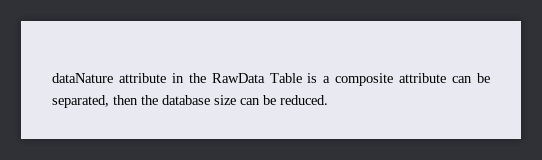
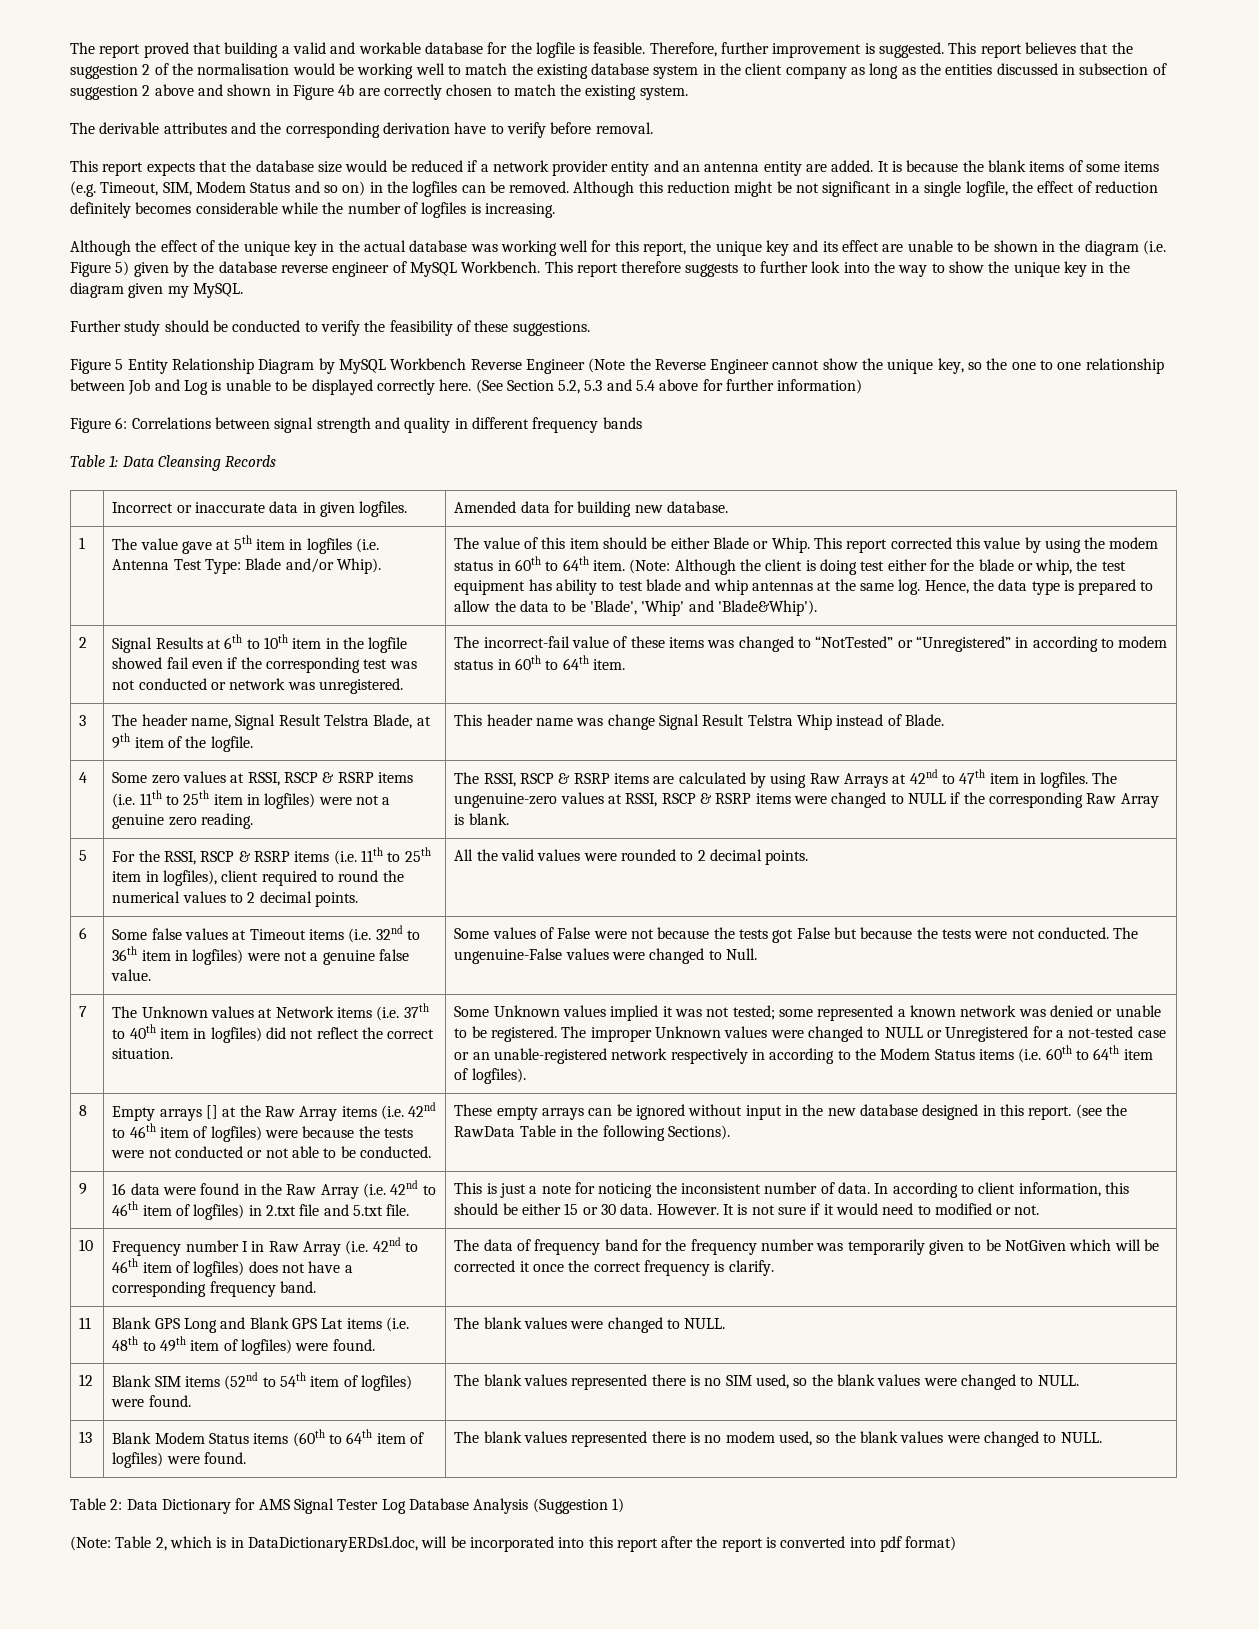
- dataNature attribute in the RawData Table is a composite attribute can be separated, then the database size can be reduced.
+ The report proved that building a valid and workable database for the logfile is feasible. Therefore, further improvement is suggested. This report believes that the suggestion 2 of the normalisation would be working well to match the existing database system in the client company as long as the entities discussed in subsection of suggestion 2 above and shown in Figure 4b are correctly chosen to match the existing system.
+ The derivable attributes and the corresponding derivation have to verify before removal.
+ This report expects that the database size would be reduced if a network provider entity and an antenna entity are added. It is because the blank items of some items (e.g. Timeout, SIM, Modem Status and so on) in the logfiles can be removed. Although this reduction might be not significant in a single logfile, the effect of reduction definitely becomes considerable while the number of logfiles is increasing.
+ Although the effect of the unique key in the actual database was working well for this report, the unique key and its effect are unable to be shown in the diagram (i.e. Figure 5) given by the database reverse engineer of MySQL Workbench. This report therefore suggests to further look into the way to show the unique key in the diagram given my MySQL.
+ Further study should be conducted to verify the feasibility of these suggestions.
+ Figure 5 Entity Relationship Diagram by MySQL Workbench Reverse Engineer (Note the Reverse Engineer cannot show the unique key, so the one to one relationship between Job and Log is unable to be displayed correctly here. (See Section 5.2, 5.3 and 5.4 above for further information)
+ Figure 6: Correlations between signal strength and quality in different frequency bands
+ Table 1: Data Cleansing Records
+ | Incorrect or inaccurate data in given logfiles. | Amended data for building new database.
+ 1 | The value gave at 5th item in logfiles (i.e. Antenna Test Type: Blade and/or Whip). | The value of this item should be either Blade or Whip. This report corrected this value by using the modem status in 60th to 64th item. (Note: Although the client is doing test either for the blade or whip, the test equipment has ability to test blade and whip antennas at the same log. Hence, the data type is prepared to allow the data to be 'Blade', 'Whip' and 'Blade&Whip').
+ 2 | Signal Results at 6th to 10th item in the logfile showed fail even if the corresponding test was not conducted or network was unregistered. | The incorrect-fail value of these items was changed to “NotTested” or “Unregistered” in according to modem status in 60th to 64th item.
+ 3 | The header name, Signal Result Telstra Blade, at 9th item of the logfile. | This header name was change Signal Result Telstra Whip instead of Blade.
+ 4 | Some zero values at RSSI, RSCP & RSRP items (i.e. 11th to 25th item in logfiles) were not a genuine zero reading. | The RSSI, RSCP & RSRP items are calculated by using Raw Arrays at 42nd to 47th item in logfiles. The ungenuine-zero values at RSSI, RSCP & RSRP items were changed to NULL if the corresponding Raw Array is blank.
+ 5 | For the RSSI, RSCP & RSRP items (i.e. 11th to 25th item in logfiles), client required to round the numerical values to 2 decimal points. | All the valid values were rounded to 2 decimal points.
+ 6 | Some false values at Timeout items (i.e. 32nd to 36th item in logfiles) were not a genuine false value. | Some values of False were not because the tests got False but because the tests were not conducted. The ungenuine-False values were changed to Null.
+ 7 | The Unknown values at Network items (i.e. 37th to 40th item in logfiles) did not reflect the correct situation. | Some Unknown values implied it was not tested; some represented a known network was denied or unable to be registered. The improper Unknown values were changed to NULL or Unregistered for a not-tested case or an unable-registered network respectively in according to the Modem Status items (i.e. 60th to 64th item of logfiles).
+ 8 | Empty arrays [] at the Raw Array items (i.e. 42nd to 46th item of logfiles) were because the tests were not conducted or not able to be conducted. | These empty arrays can be ignored without input in the new database designed in this report. (see the RawData Table in the following Sections).
+ 9 | 16 data were found in the Raw Array (i.e. 42nd to 46th item of logfiles) in 2.txt file and 5.txt file. | This is just a note for noticing the inconsistent number of data. In according to client information, this should be either 15 or 30 data. However. It is not sure if it would need to modified or not.
+ 10 | Frequency number I in Raw Array (i.e. 42nd to 46th item of logfiles) does not have a corresponding frequency band. | The data of frequency band for the frequency number was temporarily given to be NotGiven which will be corrected it once the correct frequency is clarify.
+ 11 | Blank GPS Long and Blank GPS Lat items (i.e. 48th to 49th item of logfiles) were found. | The blank values were changed to NULL.
+ 12 | Blank SIM items (52nd to 54th item of logfiles) were found. | The blank values represented there is no SIM used, so the blank values were changed to NULL.
+ 13 | Blank Modem Status items (60th to 64th item of logfiles) were found. | The blank values represented there is no modem used, so the blank values were changed to NULL.
+ Table 2: Data Dictionary for AMS Signal Tester Log Database Analysis (Suggestion 1)
+ (Note: Table 2, which is in DataDictionaryERDs1.doc, will be incorporated into this report after the report is converted into pdf format)

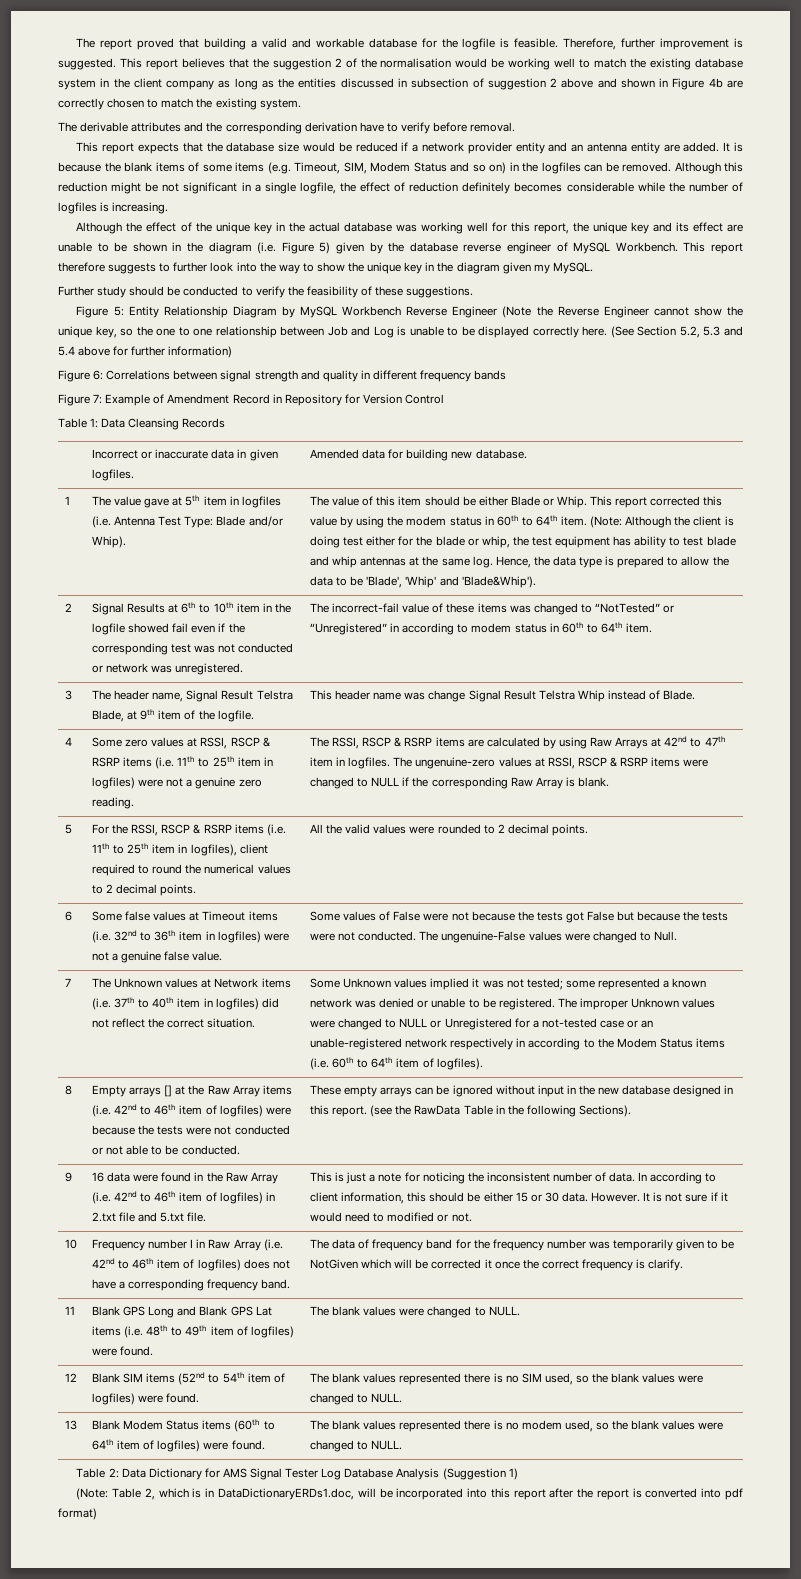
- Figure 5 Entity Relationship Diagram by MySQL Workbench Reverse Engineer (Note the Reverse Engineer cannot show the unique key, so the one to one relationship between Job and Log is unable to be displayed correctly here.
+ Figure 5: Entity Relationship Diagram by MySQL Workbench Reverse Engineer (Note the Reverse Engineer cannot show the unique key, so the one to one relationship between Job and Log is unable to be displayed correctly here.
+ Figure 7: Example of Amendment Record in Repository for Version Control

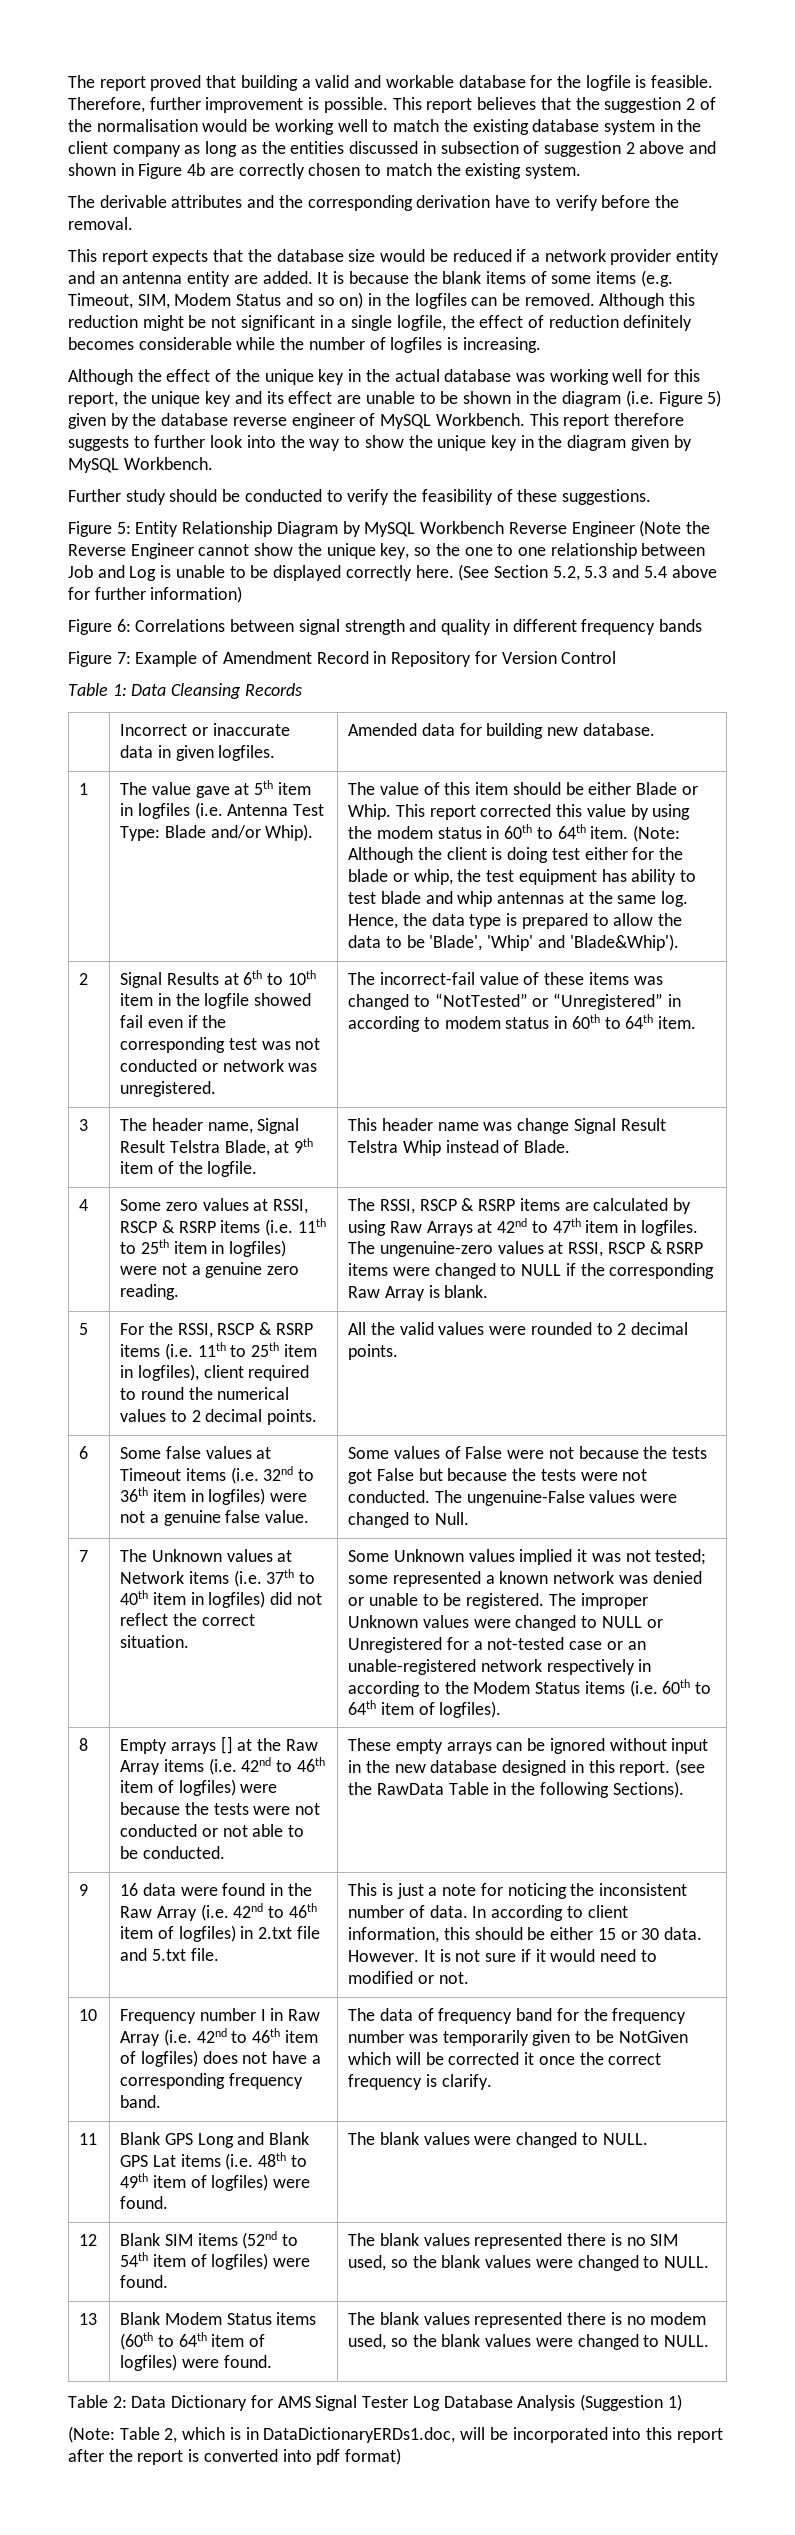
- Therefore, further improvement is suggested.
+ Therefore, further improvement is possible.
- The derivable attributes and the corresponding derivation have to verify before removal.
+ The derivable attributes and the corresponding derivation have to verify before the removal.
- This report therefore suggests to further look into the way to show the unique key in the diagram given my MySQL.
+ This report therefore suggests to further look into the way to show the unique key in the diagram given by MySQL Workbench.

